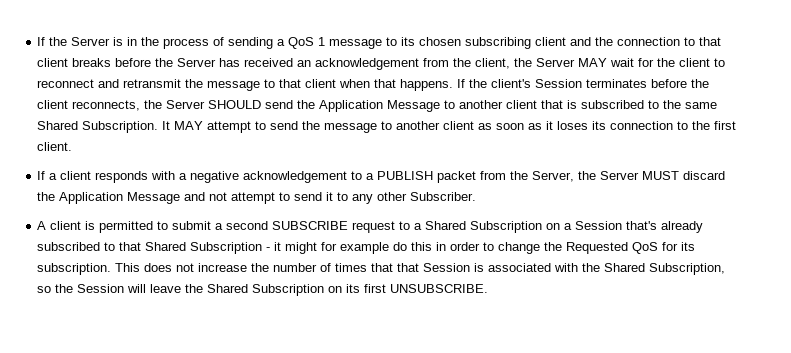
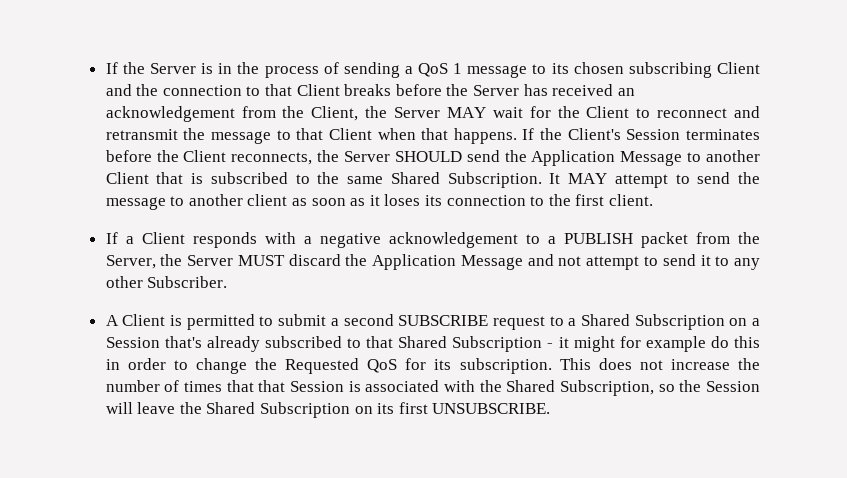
- If the Server is in the process of sending a QoS 1 message to its chosen subscribing client and the connection to that client breaks before the Server has received an acknowledgement from the client, the Server MAY wait for the client to reconnect and retransmit the message to that client when that happens.
+ If the Server is in the process of sending a QoS 1 message to its chosen subscribing Client and the connection to that Client breaks before the Server has received an acknowledgement from the Client, the Server MAY wait for the Client to reconnect and retransmit the message to that Client when that happens.
- If the client's Session terminates before the client reconnects, the Server SHOULD send the Application Message to another client that is subscribed to the same Shared Subscription.
+ If the Client's Session terminates before the Client reconnects, the Server SHOULD send the Application Message to another Client that is subscribed to the same Shared Subscription.
- If a client responds with a negative acknowledgement to a PUBLISH packet from the Server, the Server MUST discard the Application Message and not attempt to send it to any other Subscriber.
+ If a Client responds with a negative acknowledgement to a PUBLISH packet from the Server, the Server MUST discard the Application Message and not attempt to send it to any other Subscriber.
- A client is permitted to submit a second SUBSCRIBE request to a Shared Subscription on a Session that's already subscribed to that Shared Subscription - it might for example do this in order to change the Requested QoS for its subscription.
+ A Client is permitted to submit a second SUBSCRIBE request to a Shared Subscription on a Session that's already subscribed to that Shared Subscription - it might for example do this in order to change the Requested QoS for its subscription.

